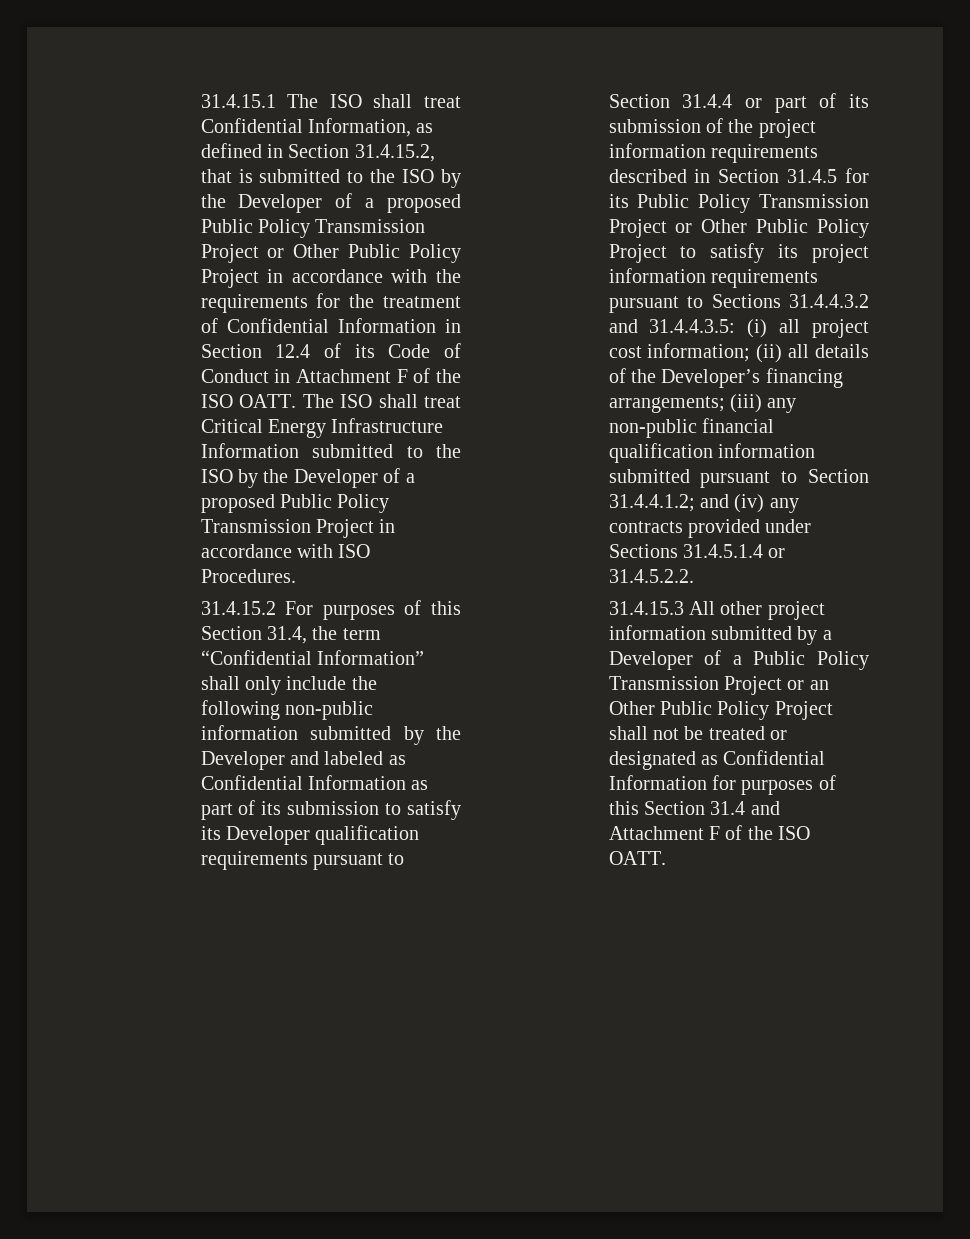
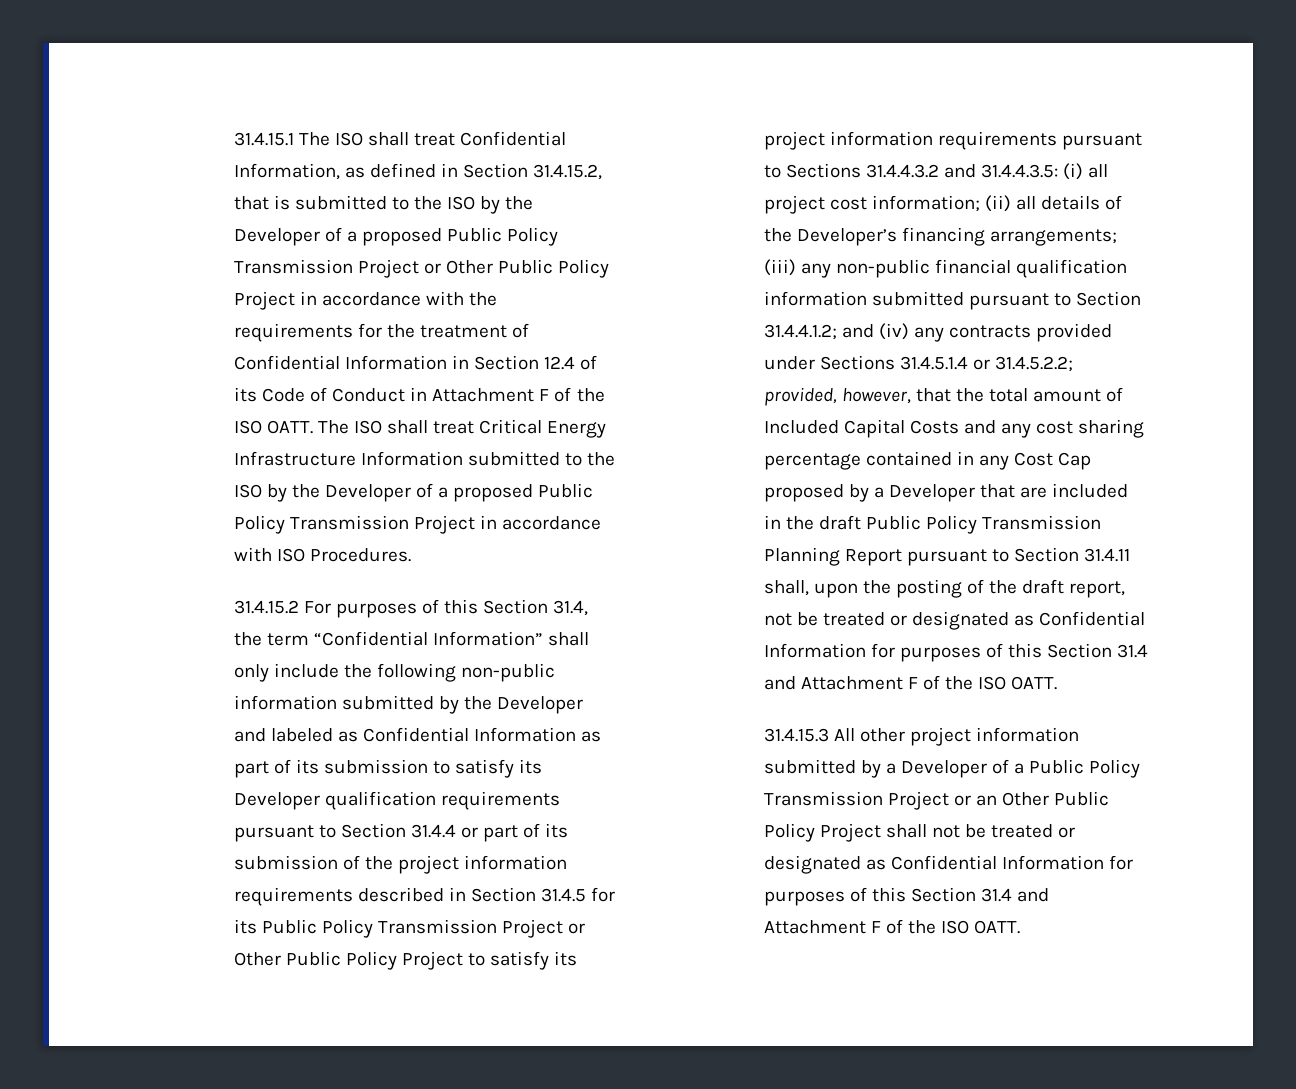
- and (iv) any contracts provided under Sections 31.4.5.1.4 or 31.4.5.2.2.
+ and (iv) any contracts provided under Sections 31.4.5.1.4 or 31.4.5.2.2; provided, however, that the total amount of Included Capital Costs and any cost sharing percentage contained in any Cost Cap proposed by a Developer that are included in the draft Public Policy Transmission Planning Report pursuant to Section 31.4.11 shall, upon the posting of the draft report, not be treated or designated as Confidential Information for purposes of this Section 31.4 and Attachment F of the ISO OATT.

